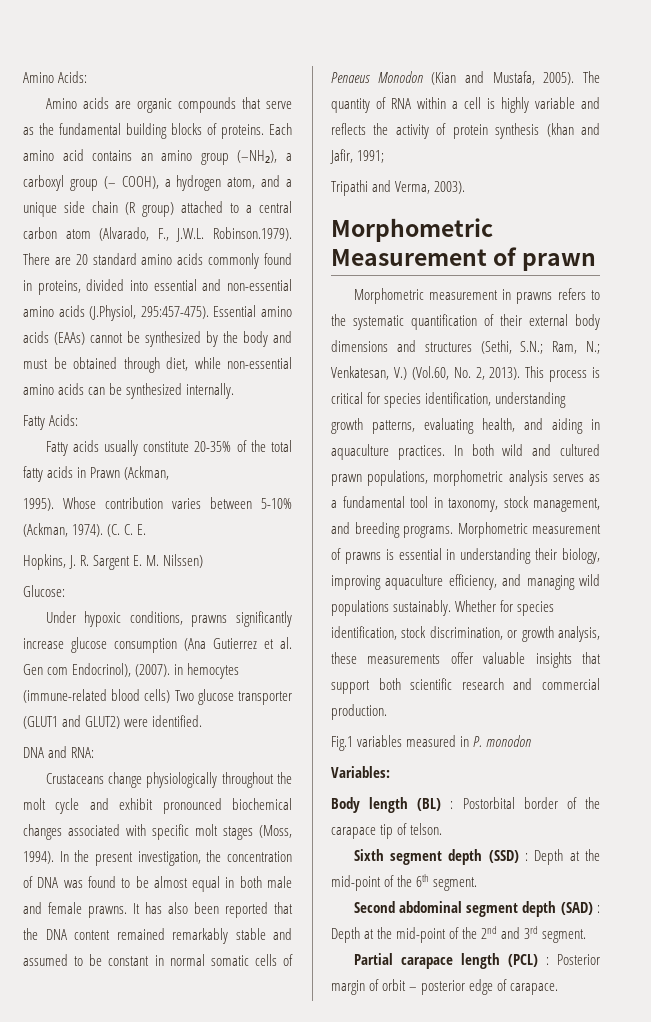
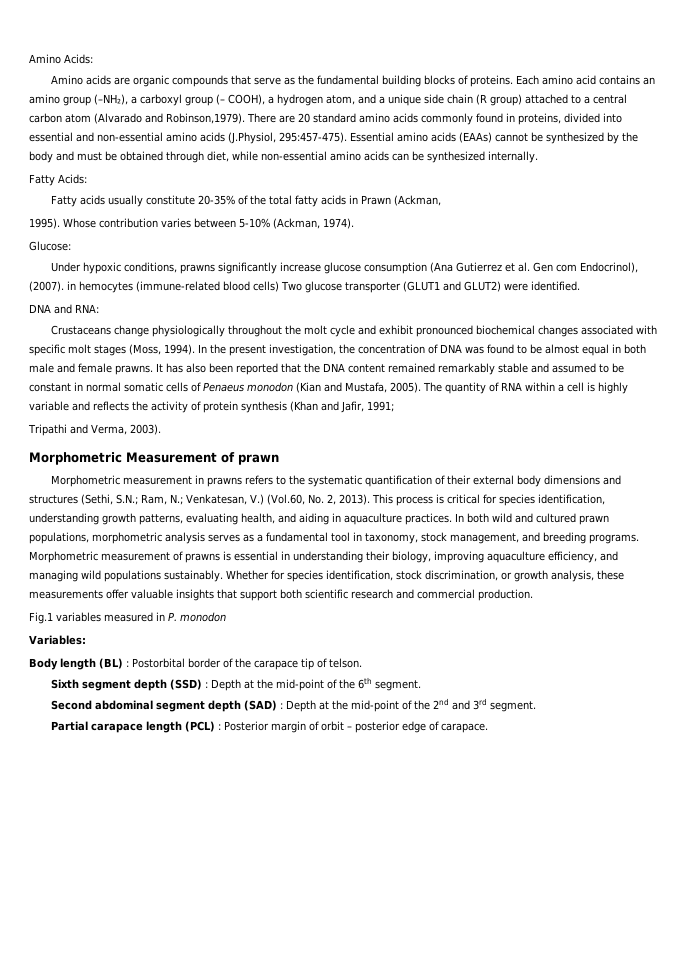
- Each amino acid contains an amino group (–NH₂), a carboxyl group (– COOH), a hydrogen atom, and a unique side chain (R group) attached to a central carbon atom (Alvarado, F., J.W.L. Robinson.1979). There are 20 standard amino acids commonly found in proteins, divided into essential and non-essential amino acids (J.Physiol, 295:457-475).
+ Each amino acid contains an amino group (–NH₂), a carboxyl group (– COOH), a hydrogen atom, and a unique side chain (R group) attached to a central carbon atom (Alvarado and Robinson,1979). There are 20 standard amino acids commonly found in proteins, divided into essential and non-essential amino acids (J.Physiol, 295:457-475).
- (C. C. E.
- Hopkins, J. R. Sargent E. M. Nilssen)
- It has also been reported that the DNA content remained remarkably stable and assumed to be constant in normal somatic cells of Penaeus Monodon (Kian and Mustafa, 2005).
+ It has also been reported that the DNA content remained remarkably stable and assumed to be constant in normal somatic cells of Penaeus monodon (Kian and Mustafa, 2005).
- The quantity of RNA within a cell is highly variable and reflects the activity of protein synthesis (khan and Jafir, 1991;
+ The quantity of RNA within a cell is highly variable and reflects the activity of protein synthesis (Khan and Jafir, 1991;

